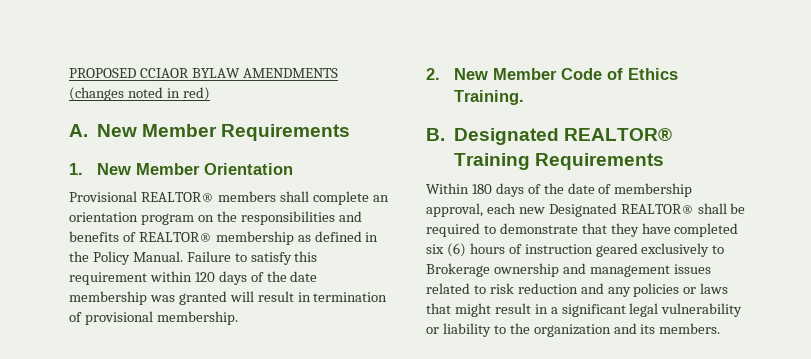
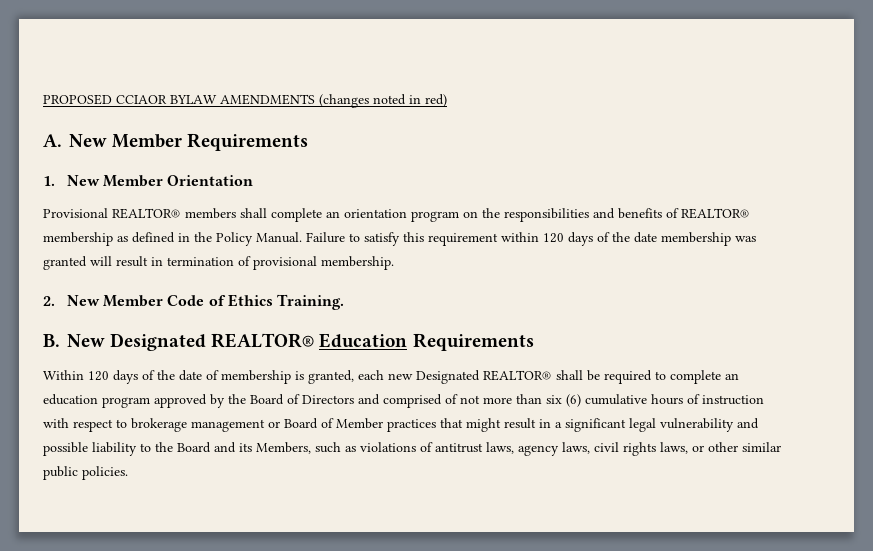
- B. Designated REALTOR® Training Requirements
+ B. New Designated REALTOR® Education Requirements
- Within 180 days of the date of membership approval, each new Designated REALTOR® shall be required to demonstrate that they have completed six (6) hours of instruction geared exclusively to Brokerage ownership and management issues related to risk reduction and any policies or laws that might result in a significant legal vulnerability or liability to the organization and its members.
+ Within 120 days of the date of membership is granted, each new Designated REALTOR® shall be required to complete an education program approved by the Board of Directors and comprised of not more than six (6) cumulative hours of instruction with respect to brokerage management or Board of Member practices that might result in a significant legal vulnerability and possible liability to the Board and its Members, such as violations of antitrust laws, agency laws, civil rights laws, or other similar public policies.

